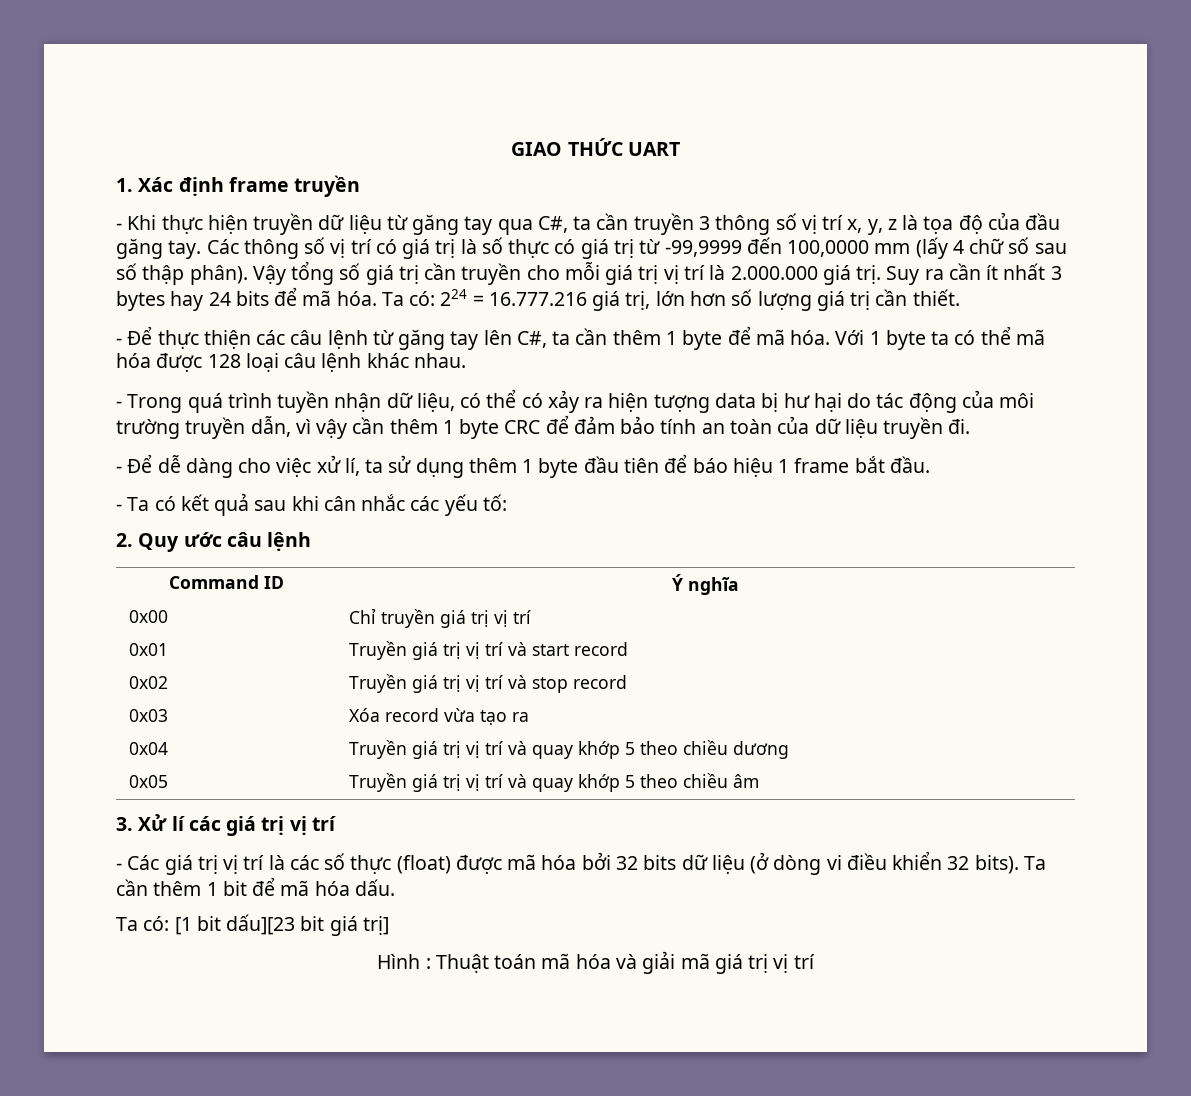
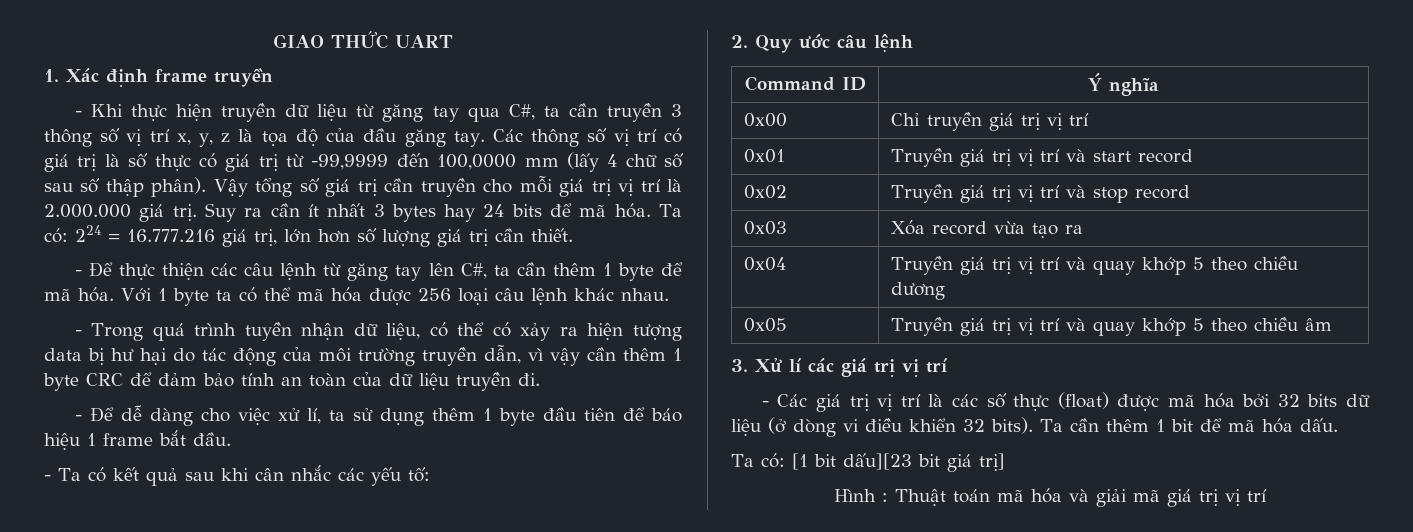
- Với 1 byte ta có thể mã hóa được 128 loại câu lệnh khác nhau.
+ Với 1 byte ta có thể mã hóa được 256 loại câu lệnh khác nhau.

